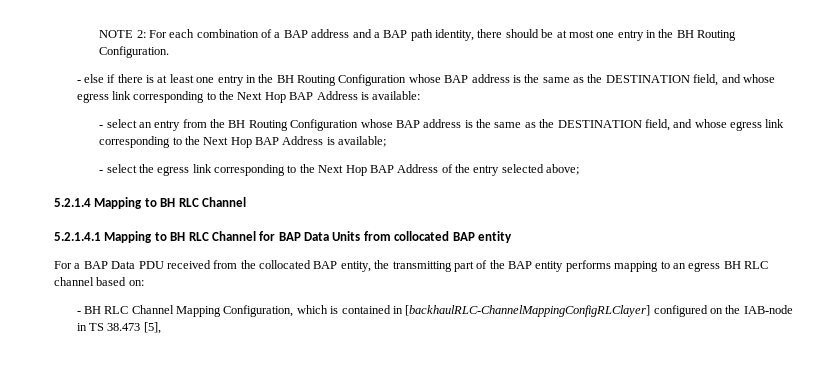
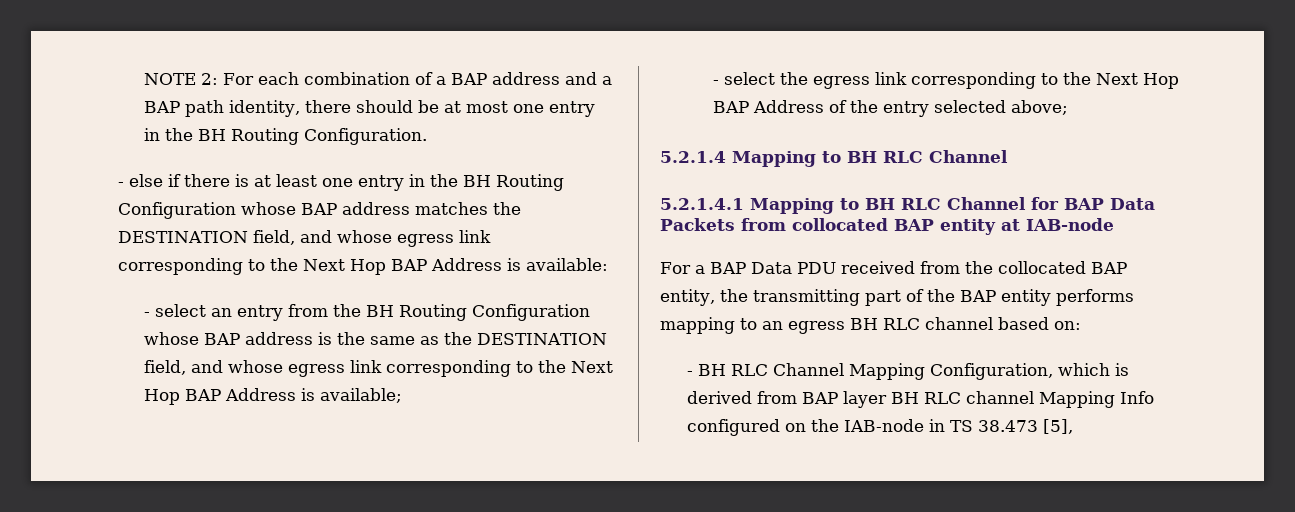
- - else if there is at least one entry in the BH Routing Configuration whose BAP address is the same as the DESTINATION field, and whose egress link corresponding to the Next Hop BAP Address is available:
+ - else if there is at least one entry in the BH Routing Configuration whose BAP address matches the DESTINATION field, and whose egress link corresponding to the Next Hop BAP Address is available:
- 5.2.1.4.1 Mapping to BH RLC Channel for BAP Data Units from collocated BAP entity
+ 5.2.1.4.1 Mapping to BH RLC Channel for BAP Data Packets from collocated BAP entity at IAB-node
- - BH RLC Channel Mapping Configuration, which is contained in [backhaulRLC-ChannelMappingConfigRLClayer] configured on the IAB-node in TS 38.473 [5],
+ - BH RLC Channel Mapping Configuration, which is derived from BAP layer BH RLC channel Mapping Info configured on the IAB-node in TS 38.473 [5],

